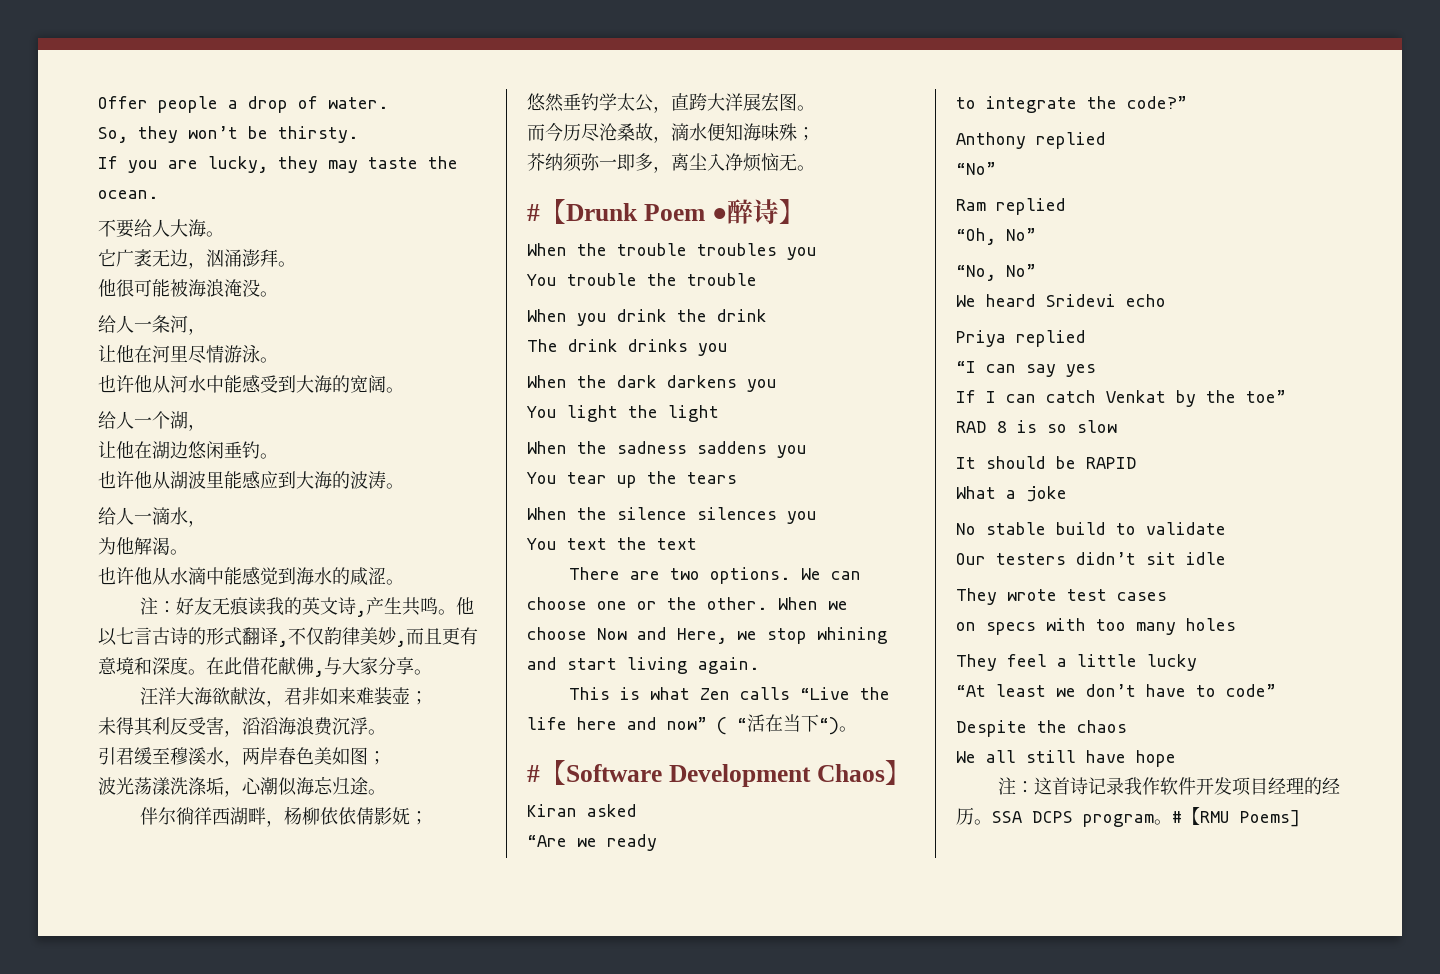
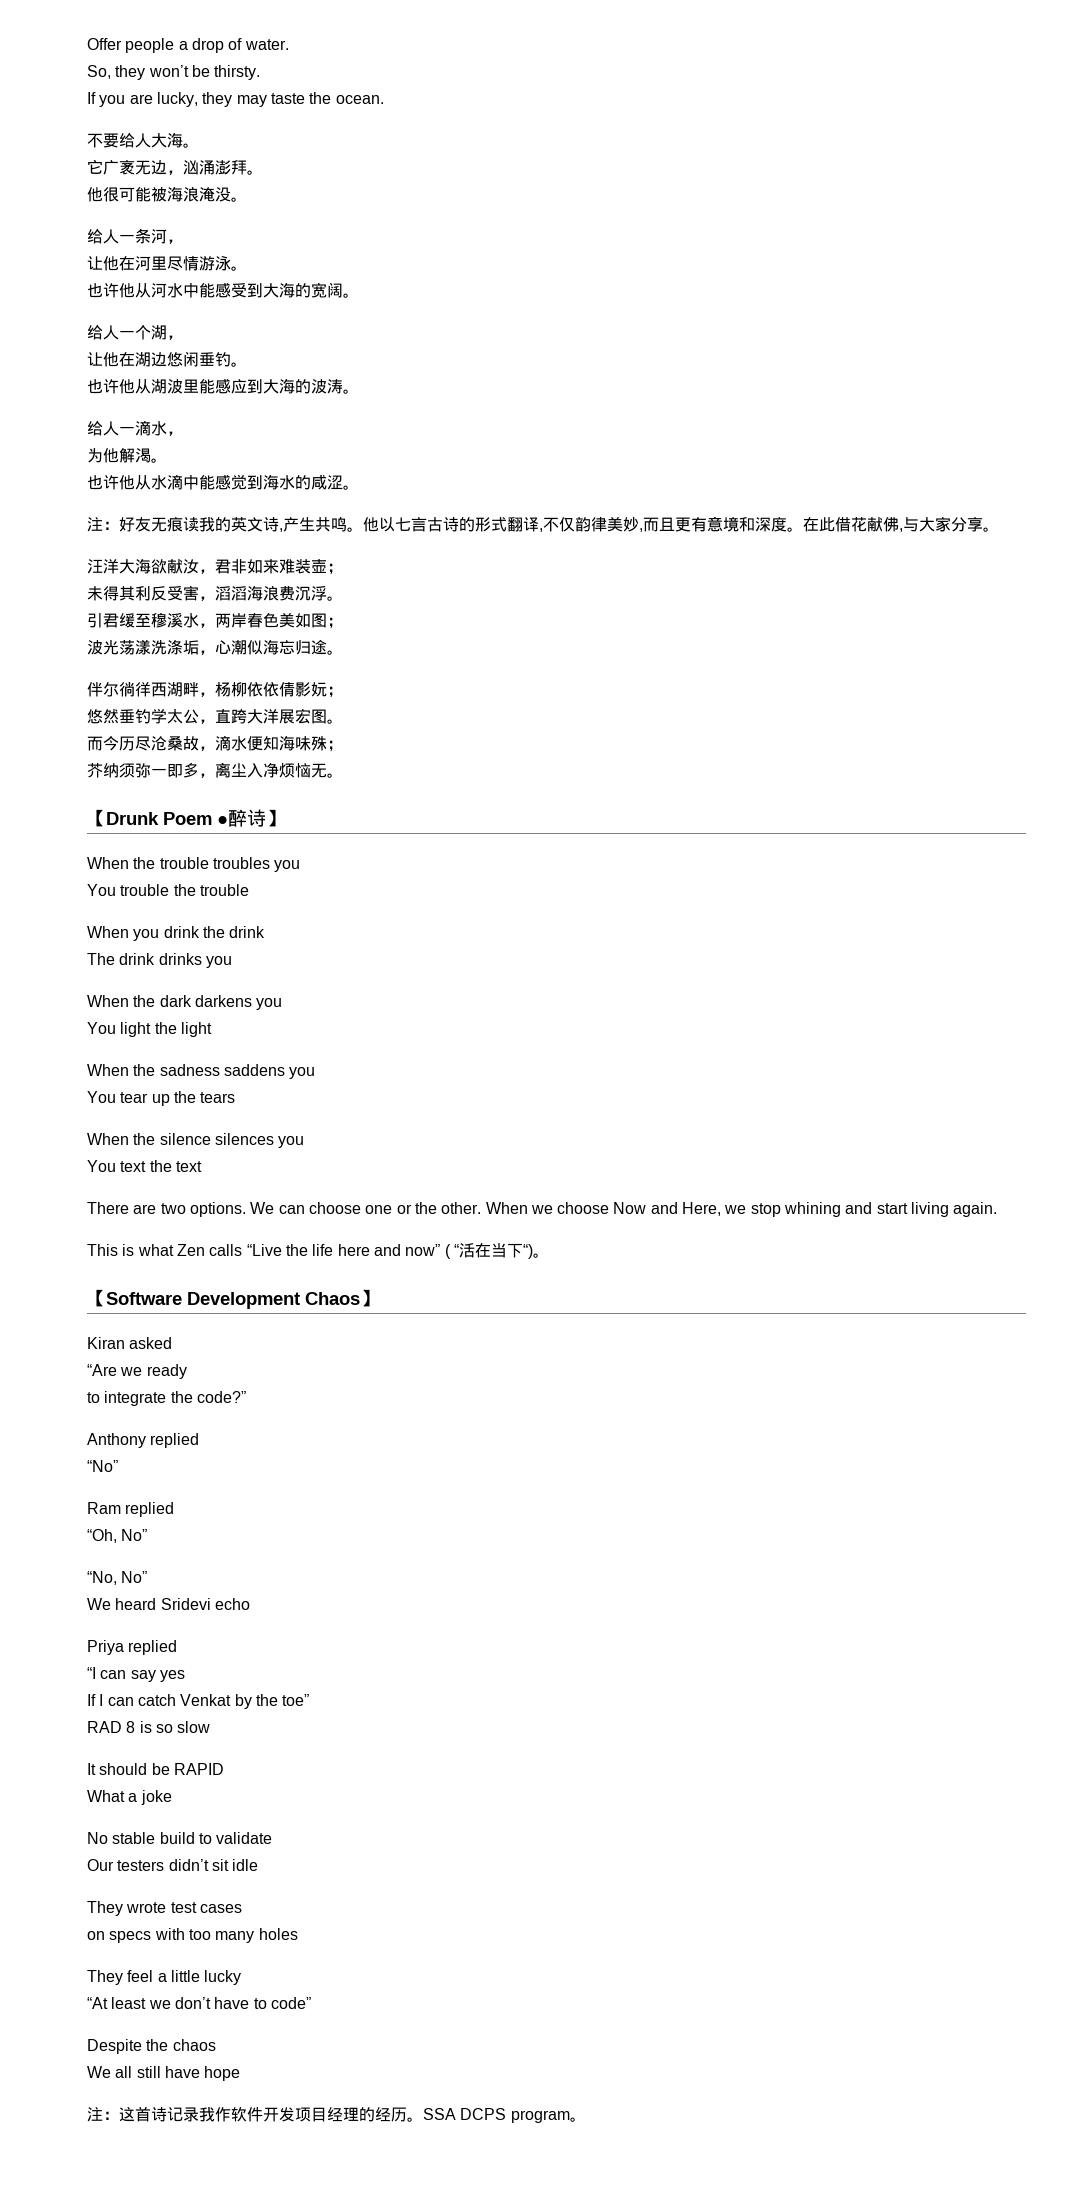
- #【Drunk Poem ●醉诗】
+ 【Drunk Poem ●醉诗】
- #【Software Development Chaos】
+ 【Software Development Chaos】
- #【RMU Poems]

